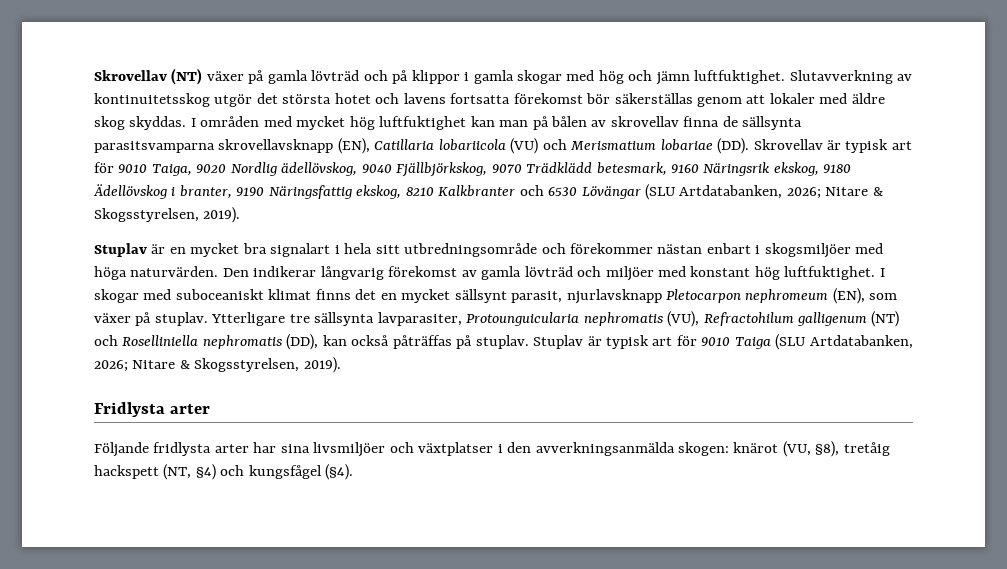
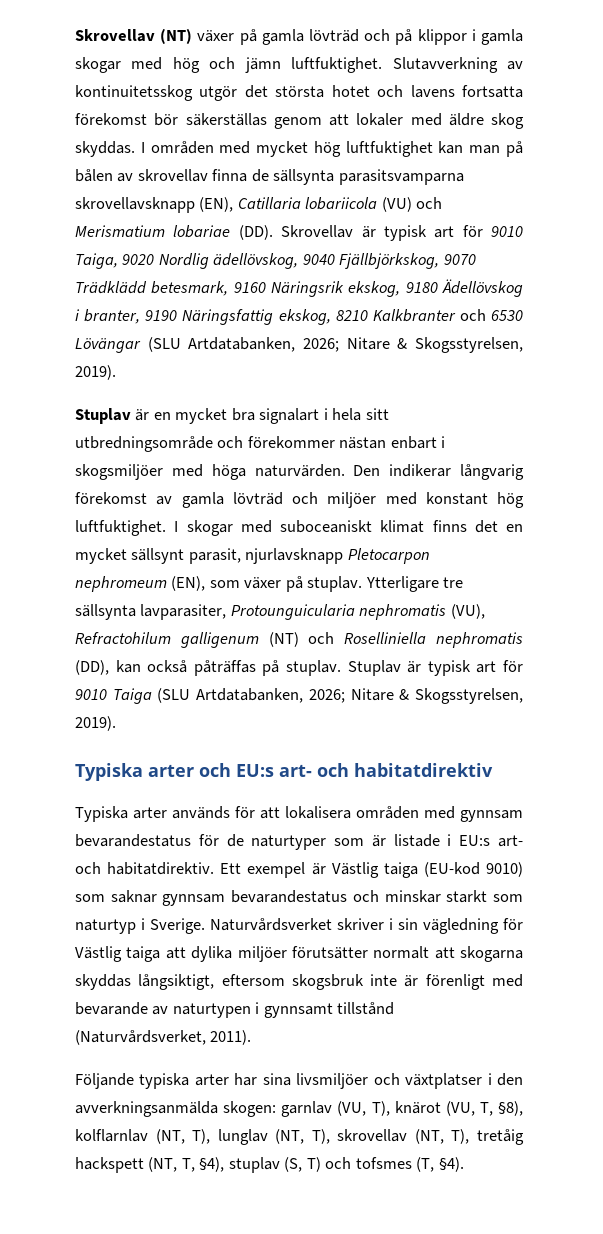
- Fridlysta arter
+ Typiska arter och EU:s art- och habitatdirektiv
+ Typiska arter används för att lokalisera områden med gynnsam bevarandestatus för de naturtyper som är listade i EU:s art- och habitatdirektiv. Ett exempel är Västlig taiga (EU-kod 9010) som saknar gynnsam bevarandestatus och minskar starkt som naturtyp i Sverige. Naturvårdsverket skriver i sin vägledning för Västlig taiga att dylika miljöer förutsätter normalt att skogarna skyddas långsiktigt, eftersom skogsbruk inte är förenligt med bevarande av naturtypen i gynnsamt tillstånd (Naturvårdsverket, 2011).
- Följande fridlysta arter har sina livsmiljöer och växtplatser i den avverkningsanmälda skogen: knärot (VU, §8), tretåig hackspett (NT, §4) och kungsfågel (§4).
+ Följande typiska arter har sina livsmiljöer och växtplatser i den avverkningsanmälda skogen: garnlav (VU, T), knärot (VU, T, §8), kolflarnlav (NT, T), lunglav (NT, T), skrovellav (NT, T), tretåig hackspett (NT, T, §4), stuplav (S, T) och tofsmes (T, §4).

